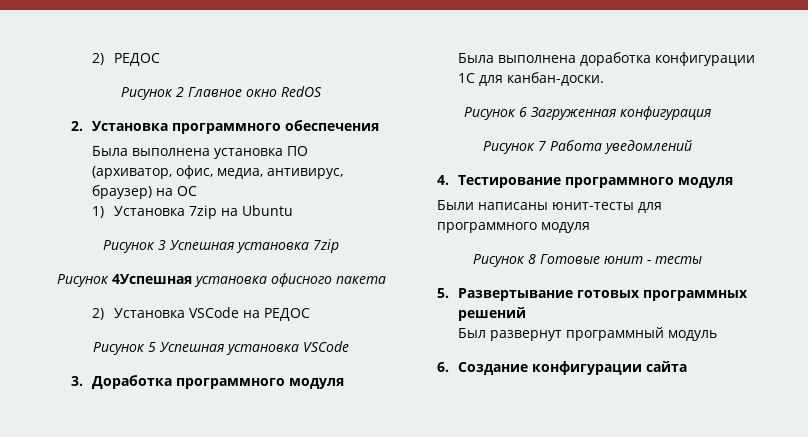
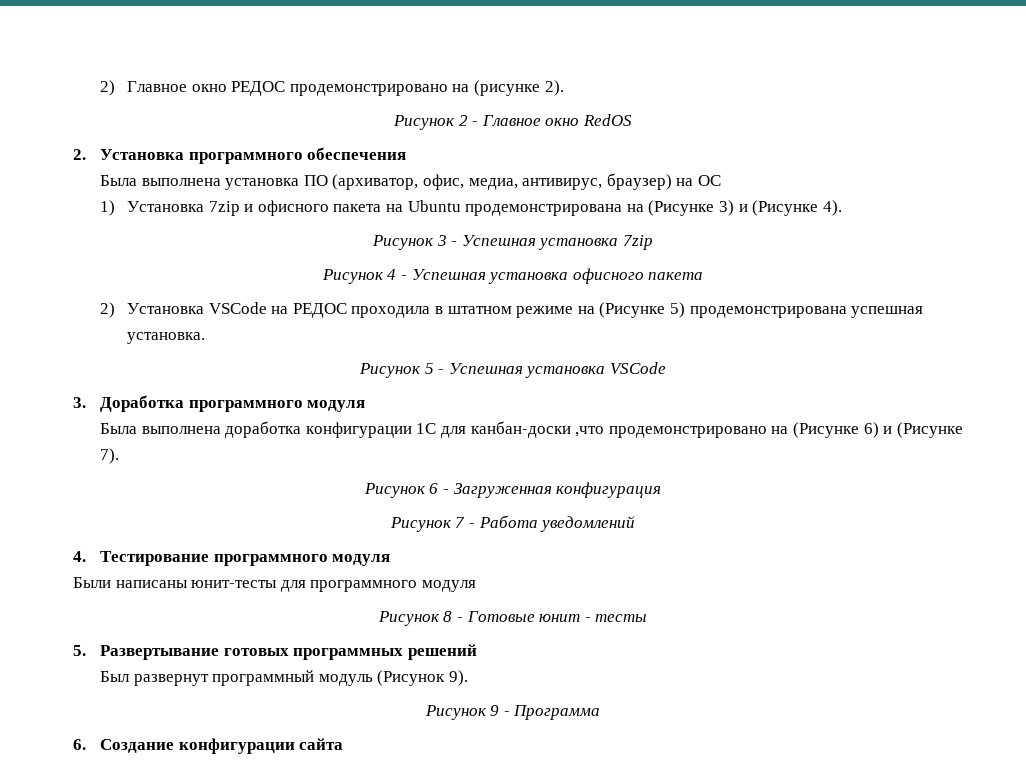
- 2) РЕДОС
+ 2) Главное окно РЕДОС продемонстрировано на (рисунке 2).
- Рисунок 2 Главное окно RedOS
+ Рисунок 2 - Главное окно RedOS
- 1) Установка 7zip на Ubuntu
+ 1) Установка 7zip и офисного пакета на Ubuntu продемонстрирована на (Рисунке 3) и (Рисунке 4).
- Рисунок 3 Успешная установка 7zip
+ Рисунок 3 - Успешная установка 7zip
- Рисунок 4Успешная установка офисного пакета
+ Рисунок 4 - Успешная установка офисного пакета
- 2) Установка VSCode на РЕДОС
+ 2) Установка VSCode на РЕДОС проходила в штатном режиме на (Рисунке 5) продемонстрирована успешная установка.
- Рисунок 5 Успешная установка VSCode
+ Рисунок 5 - Успешная установка VSCode
- Была выполнена доработка конфигурации 1С для канбан-доски.
+ Была выполнена доработка конфигурации 1С для канбан-доски ,что продемонстрировано на (Рисунке 6) и (Рисунке 7).
- Рисунок 6 Загруженная конфигурация
+ Рисунок 6 - Загруженная конфигурация
- Рисунок 7 Работа уведомлений
+ Рисунок 7 - Работа уведомлений
- Рисунок 8 Готовые юнит - тесты
+ Рисунок 8 - Готовые юнит - тесты
- Был развернут программный модуль
+ Был развернут программный модуль (Рисунок 9).
+ Рисунок 9 - Программа

